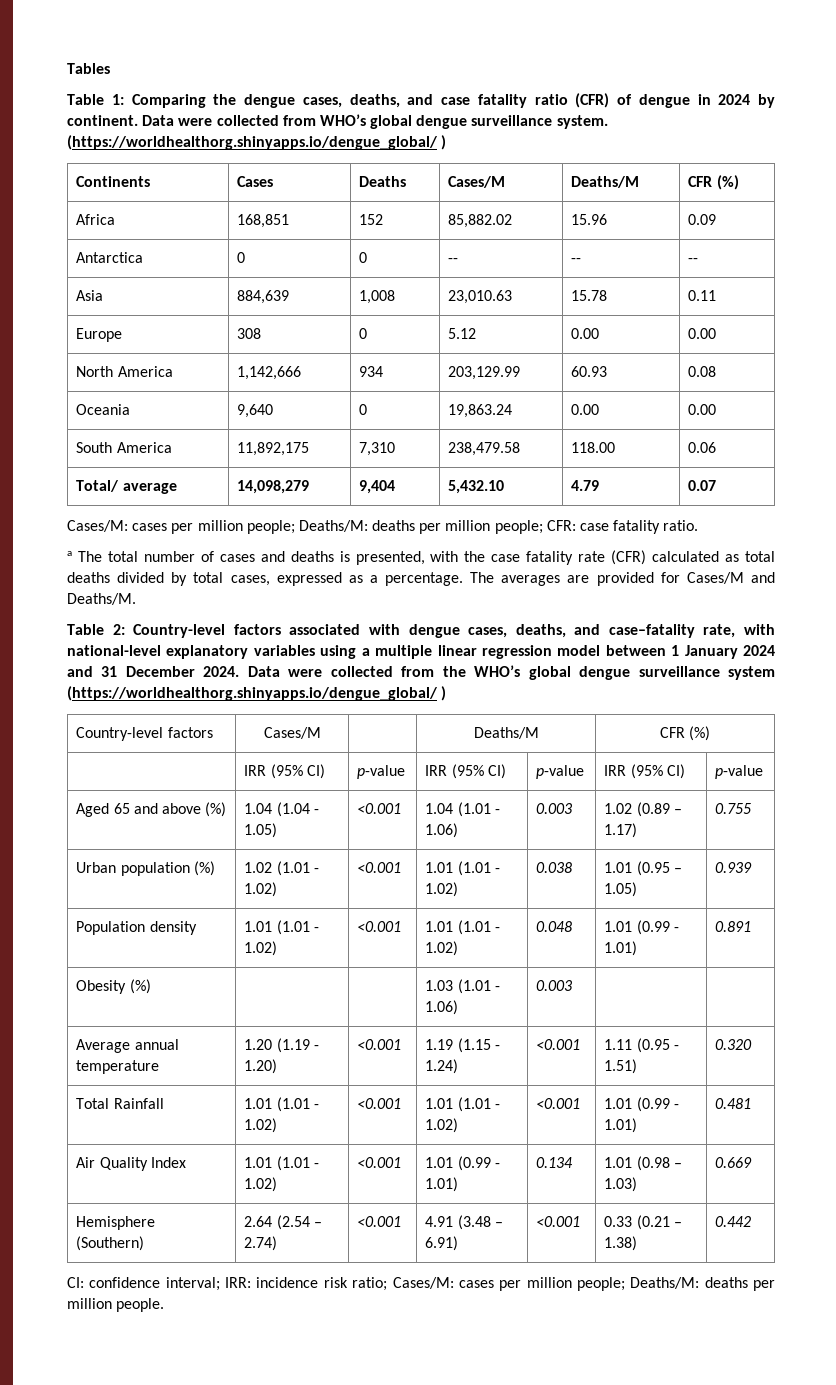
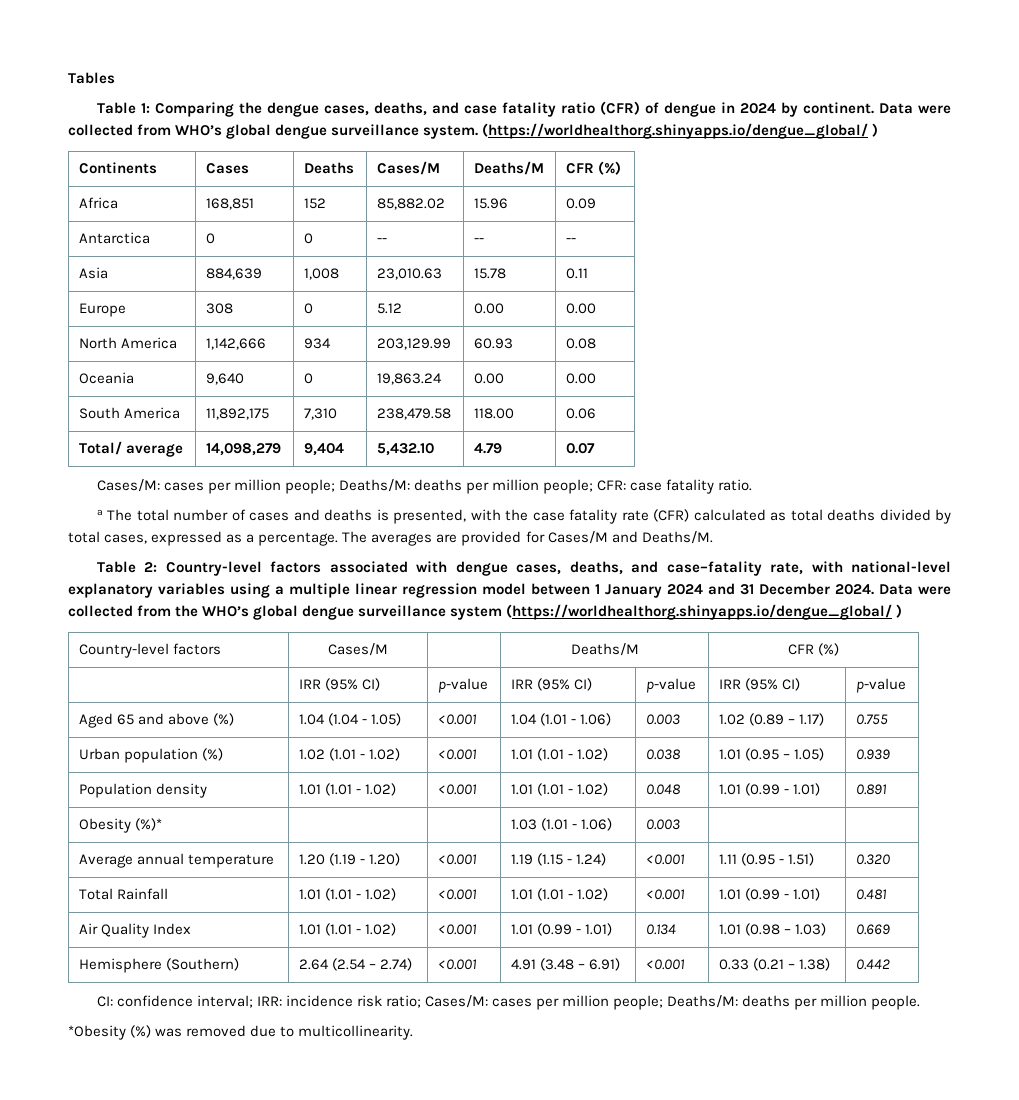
- Obesity (%) | | | 1.03 (1.01 - 1.06) | 0.003 | |
+ Obesity (%)* | | | 1.03 (1.01 - 1.06) | 0.003 | |
+ *Obesity (%) was removed due to multicollinearity.

